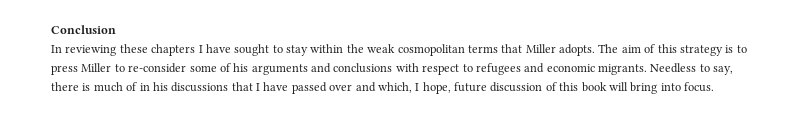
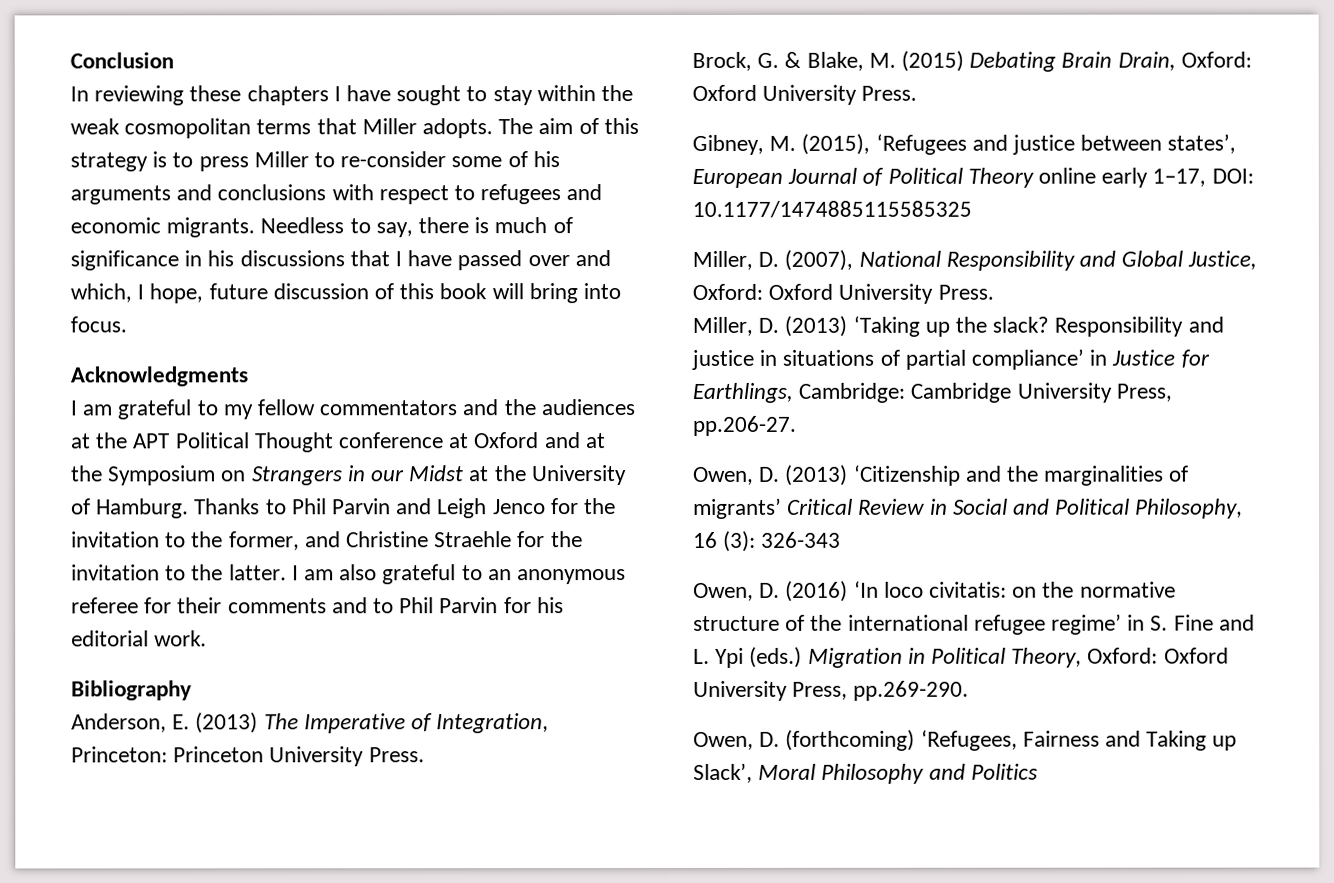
- Needless to say, there is much of in his discussions that I have passed over and which, I hope, future discussion of this book will bring into focus.
+ Needless to say, there is much of significance in his discussions that I have passed over and which, I hope, future discussion of this book will bring into focus.
+ Acknowledgments
+ I am grateful to my fellow commentators and the audiences at the APT Political Thought conference at Oxford and at the Symposium on Strangers in our Midst at the University of Hamburg. Thanks to Phil Parvin and Leigh Jenco for the invitation to the former, and Christine Straehle for the invitation to the latter. I am also grateful to an anonymous referee for their comments and to Phil Parvin for his editorial work.
+ Bibliography
+ Anderson, E. (2013) The Imperative of Integration, Princeton: Princeton University Press.
+ Brock, G. & Blake, M. (2015) Debating Brain Drain, Oxford: Oxford University Press.
+ Gibney, M. (2015), ‘Refugees and justice between states’, European Journal of Political Theory online early 1–17, DOI: 10.1177/1474885115585325
+ Miller, D. (2007), National Responsibility and Global Justice, Oxford: Oxford University Press.
+ Miller, D. (2013) ‘Taking up the slack? Responsibility and justice in situations of partial compliance’ in Justice for Earthlings, Cambridge: Cambridge University Press, pp.206-27.
+ Owen, D. (2013) ‘Citizenship and the marginalities of migrants’ Critical Review in Social and Political Philosophy, 16 (3): 326-343
+ Owen, D. (2016) ‘In loco civitatis: on the normative structure of the international refugee regime’ in S. Fine and L. Ypi (eds.) Migration in Political Theory, Oxford: Oxford University Press, pp.269-290.
+ Owen, D. (forthcoming) ‘Refugees, Fairness and Taking up Slack’, Moral Philosophy and Politics

